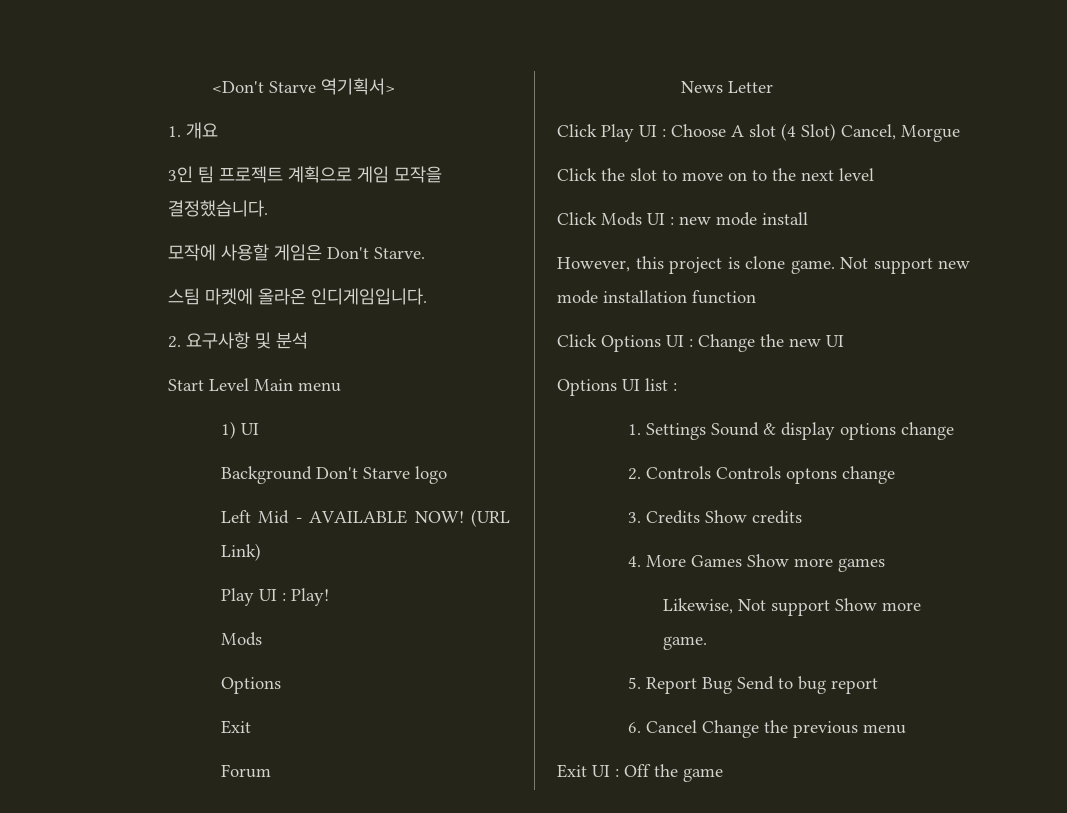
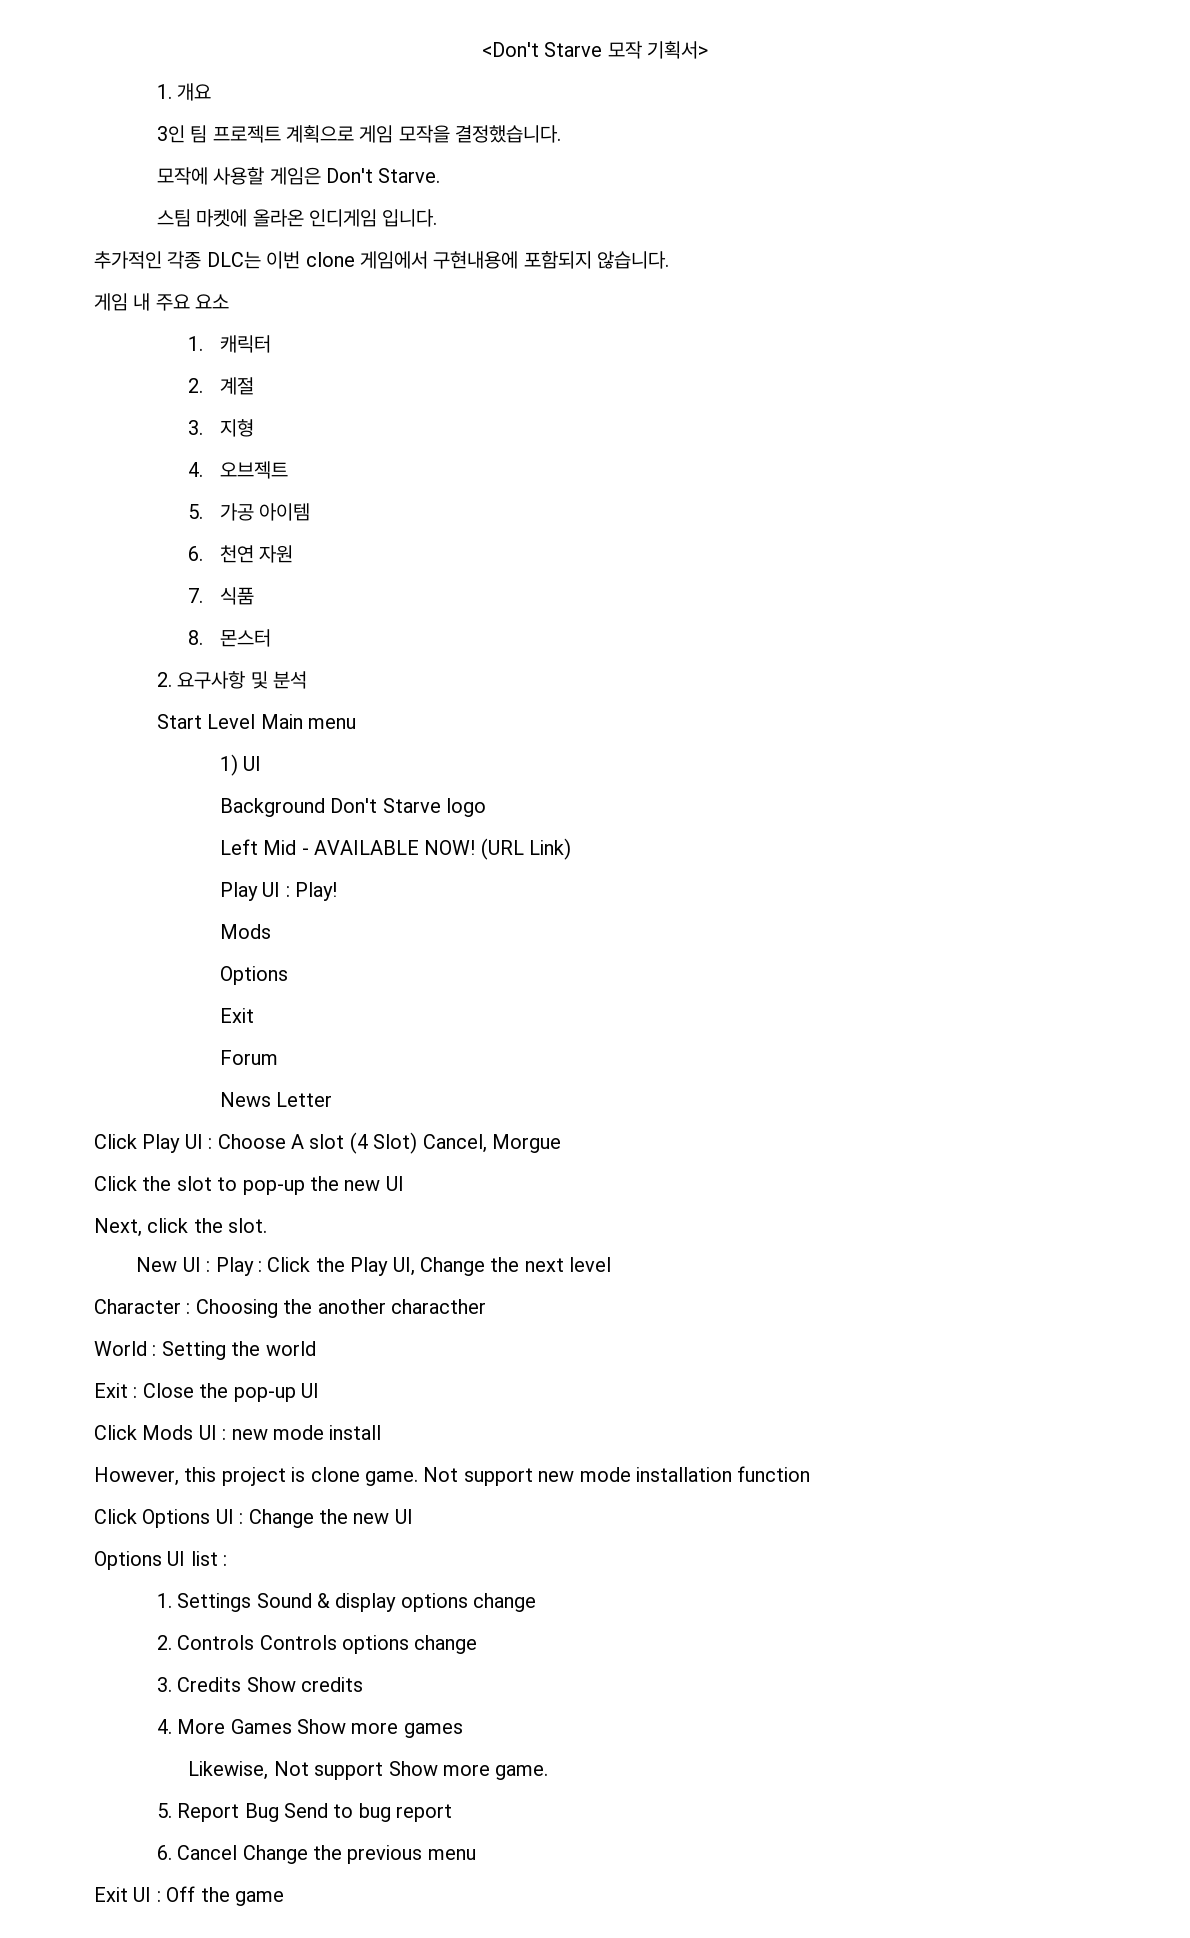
- <Don't Starve 역기획서>
+ <Don't Starve 모작 기획서>
- 스팀 마켓에 올라온 인디게임입니다.
+ 스팀 마켓에 올라온 인디게임 입니다.
+ 추가적인 각종 DLC는 이번 clone 게임에서 구현내용에 포함되지 않습니다.
+ 게임 내 주요 요소
+ 1. 캐릭터
+ 2. 계절
+ 3. 지형
+ 4. 오브젝트
+ 5. 가공 아이템
+ 6. 천연 자원
+ 7. 식품
+ 8. 몬스터
- Click the slot to move on to the next level
+ Click the slot to pop-up the new UI
+ Next, click the slot.
+ New UI : Play : Click the Play UI, Change the next level
+ Character : Choosing the another characther
+ World : Setting the world
+ Exit : Close the pop-up UI
- 2. Controls Controls optons change
+ 2. Controls Controls options change

